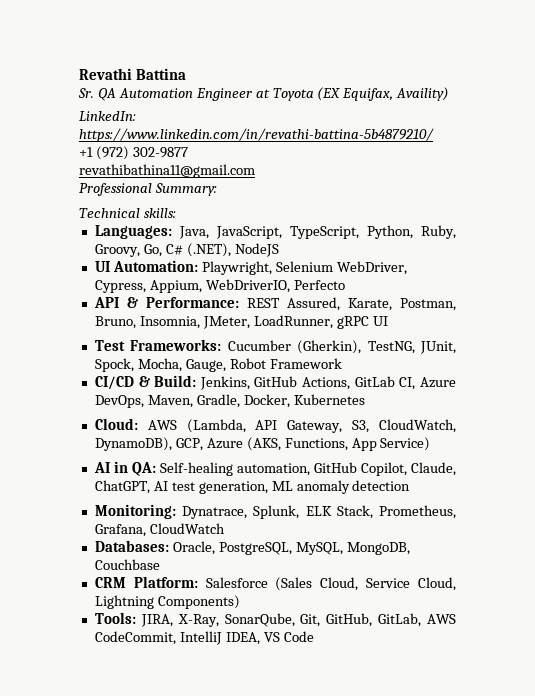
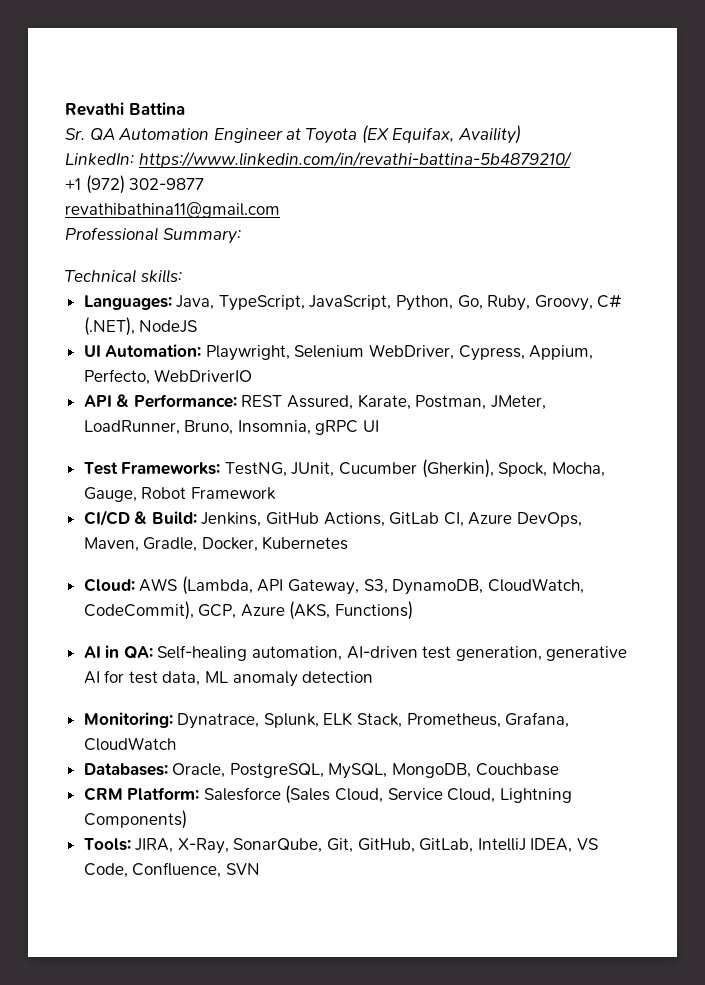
- Languages: Java, JavaScript, TypeScript, Python, Ruby, Groovy, Go, C# (.NET), NodeJS
+ Languages: Java, TypeScript, JavaScript, Python, Go, Ruby, Groovy, C# (.NET), NodeJS
- UI Automation: Playwright, Selenium WebDriver, Cypress, Appium, WebDriverIO, Perfecto
+ UI Automation: Playwright, Selenium WebDriver, Cypress, Appium, Perfecto, WebDriverIO
- API & Performance: REST Assured, Karate, Postman, Bruno, Insomnia, JMeter, LoadRunner, gRPC UI
+ API & Performance: REST Assured, Karate, Postman, JMeter, LoadRunner, Bruno, Insomnia, gRPC UI
- Test Frameworks: Cucumber (Gherkin), TestNG, JUnit, Spock, Mocha, Gauge, Robot Framework
+ Test Frameworks: TestNG, JUnit, Cucumber (Gherkin), Spock, Mocha, Gauge, Robot Framework
- Cloud: AWS (Lambda, API Gateway, S3, CloudWatch, DynamoDB), GCP, Azure (AKS, Functions, App Service)
+ Cloud: AWS (Lambda, API Gateway, S3, DynamoDB, CloudWatch, CodeCommit), GCP, Azure (AKS, Functions)
- AI in QA: Self-healing automation, GitHub Copilot, Claude, ChatGPT, AI test generation, ML anomaly detection
+ AI in QA: Self-healing automation, AI-driven test generation, generative AI for test data, ML anomaly detection
- Tools: JIRA, X-Ray, SonarQube, Git, GitHub, GitLab, AWS CodeCommit, IntelliJ IDEA, VS Code
+ Tools: JIRA, X-Ray, SonarQube, Git, GitHub, GitLab, IntelliJ IDEA, VS Code, Confluence, SVN

